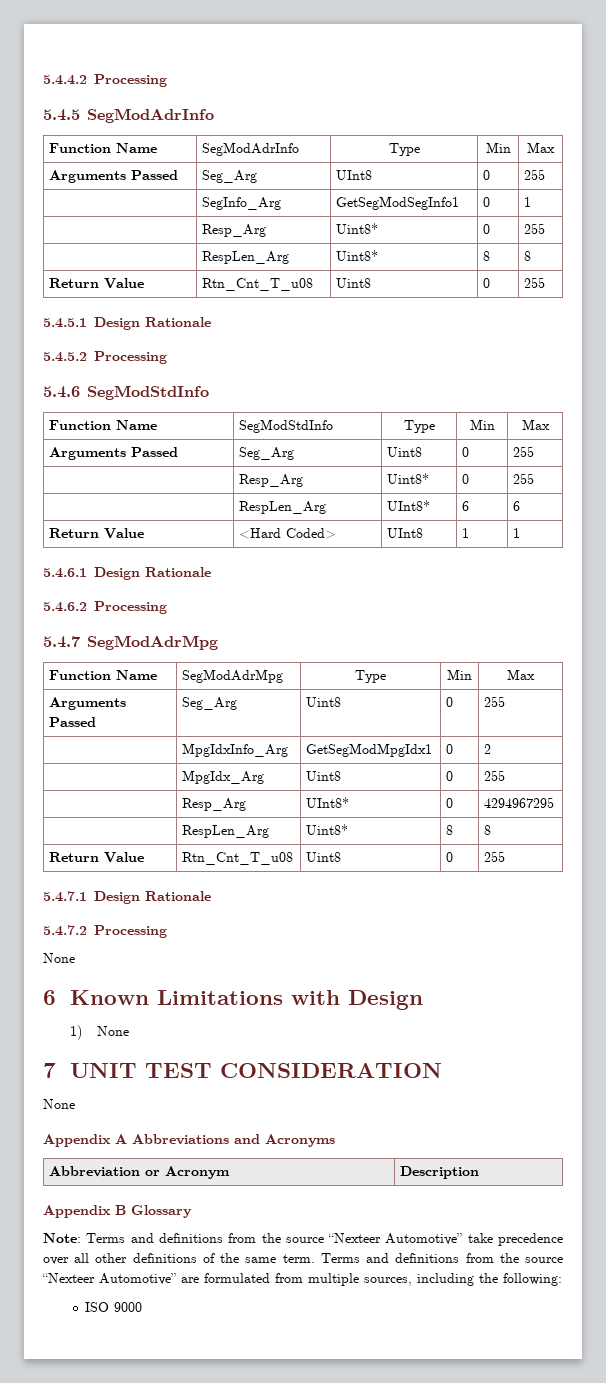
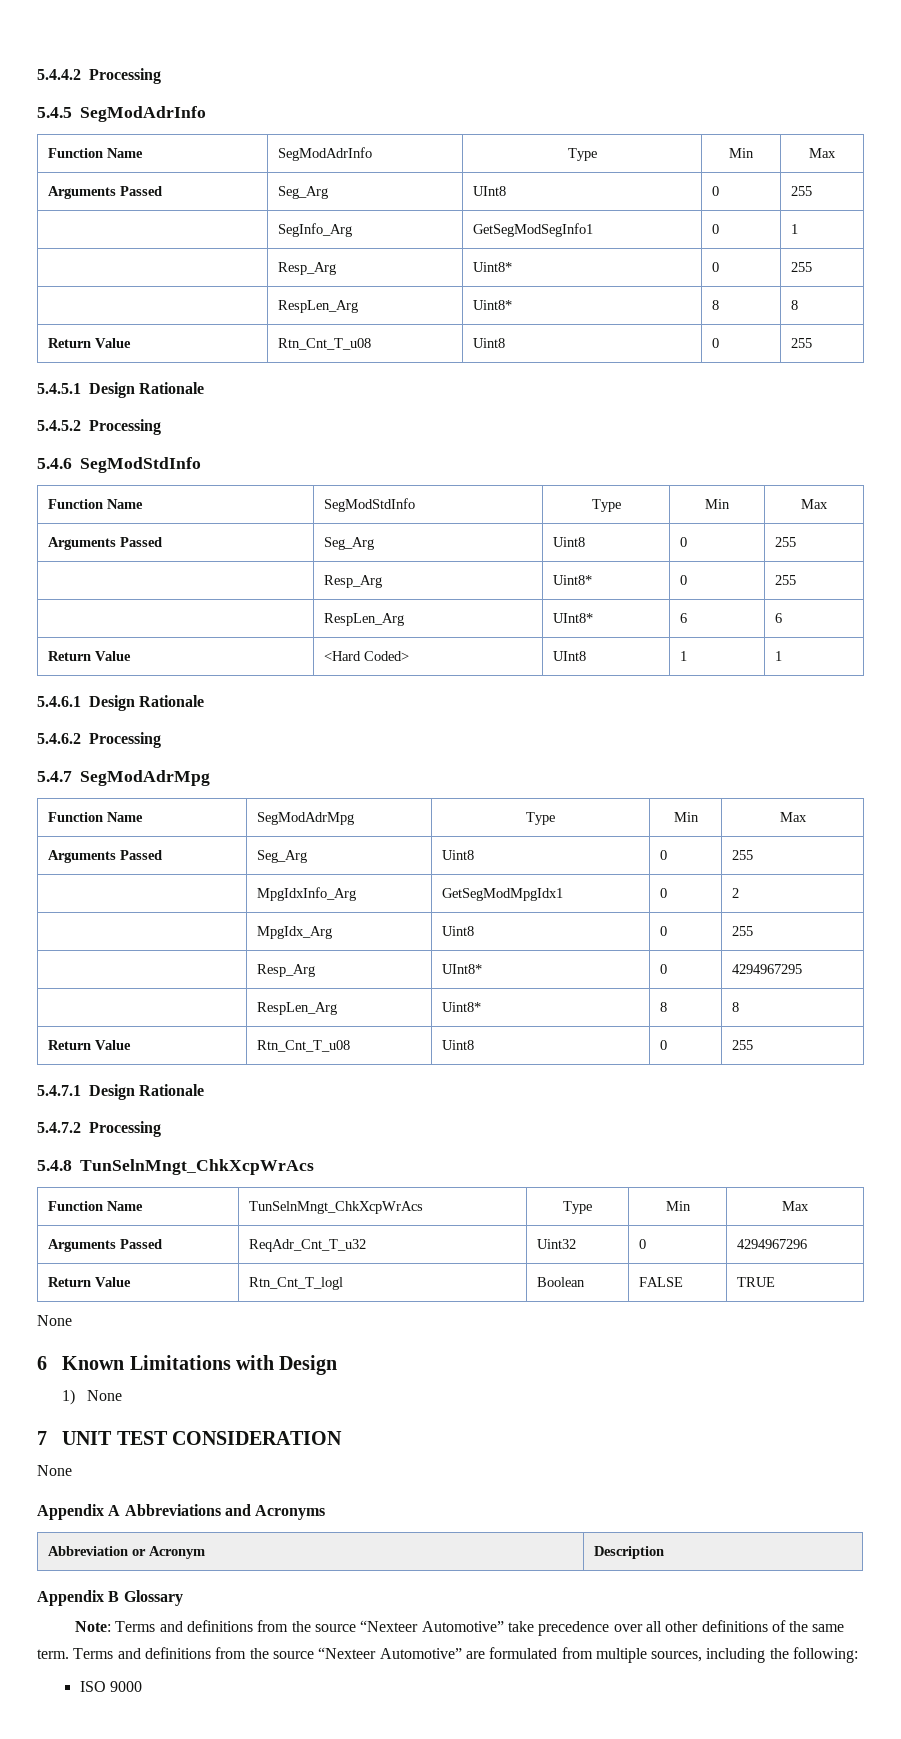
+ 5.4.8 TunSelnMngt_ChkXcpWrAcs
+ Function Name | TunSelnMngt_ChkXcpWrAcs | Type | Min | Max
+ Arguments Passed | ReqAdr_Cnt_T_u32 | Uint32 | 0 | 4294967296
+ Return Value | Rtn_Cnt_T_logl | Boolean | FALSE | TRUE

